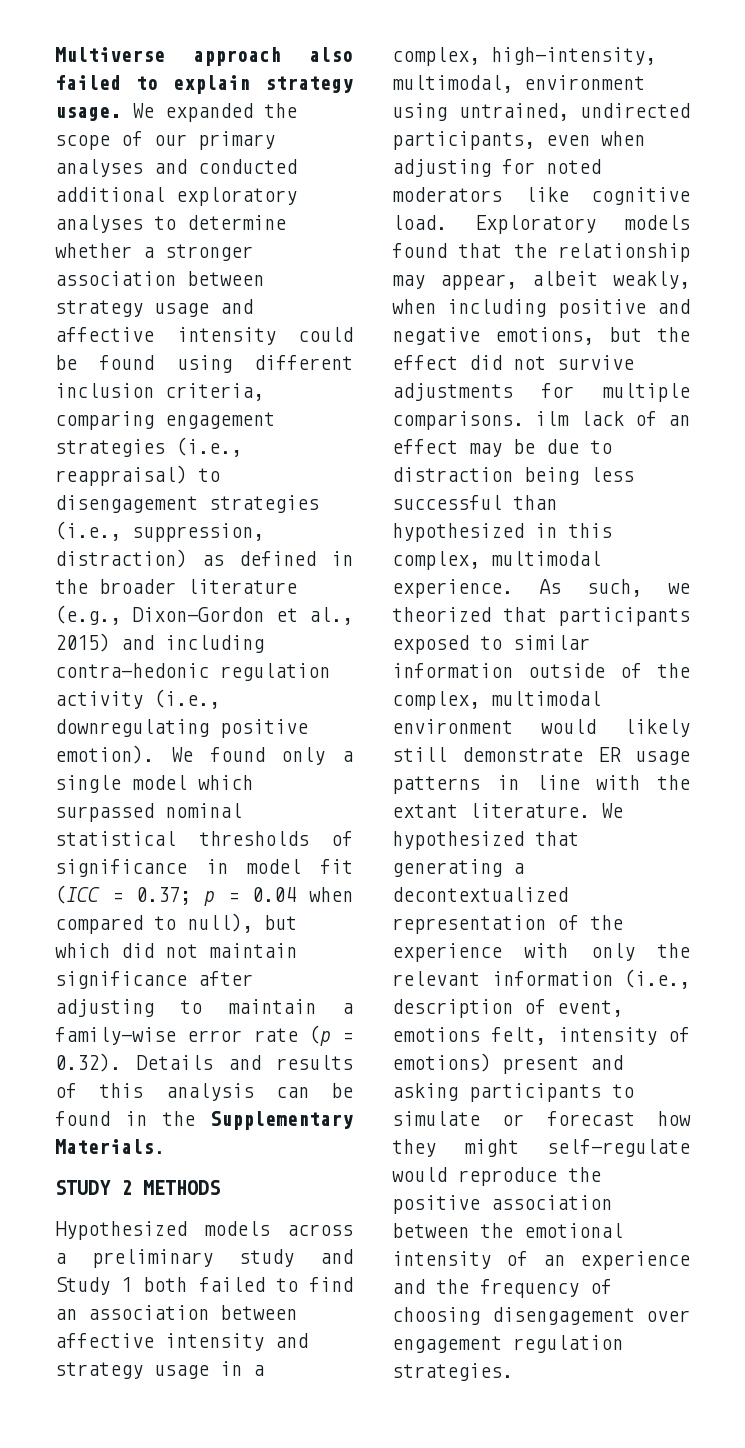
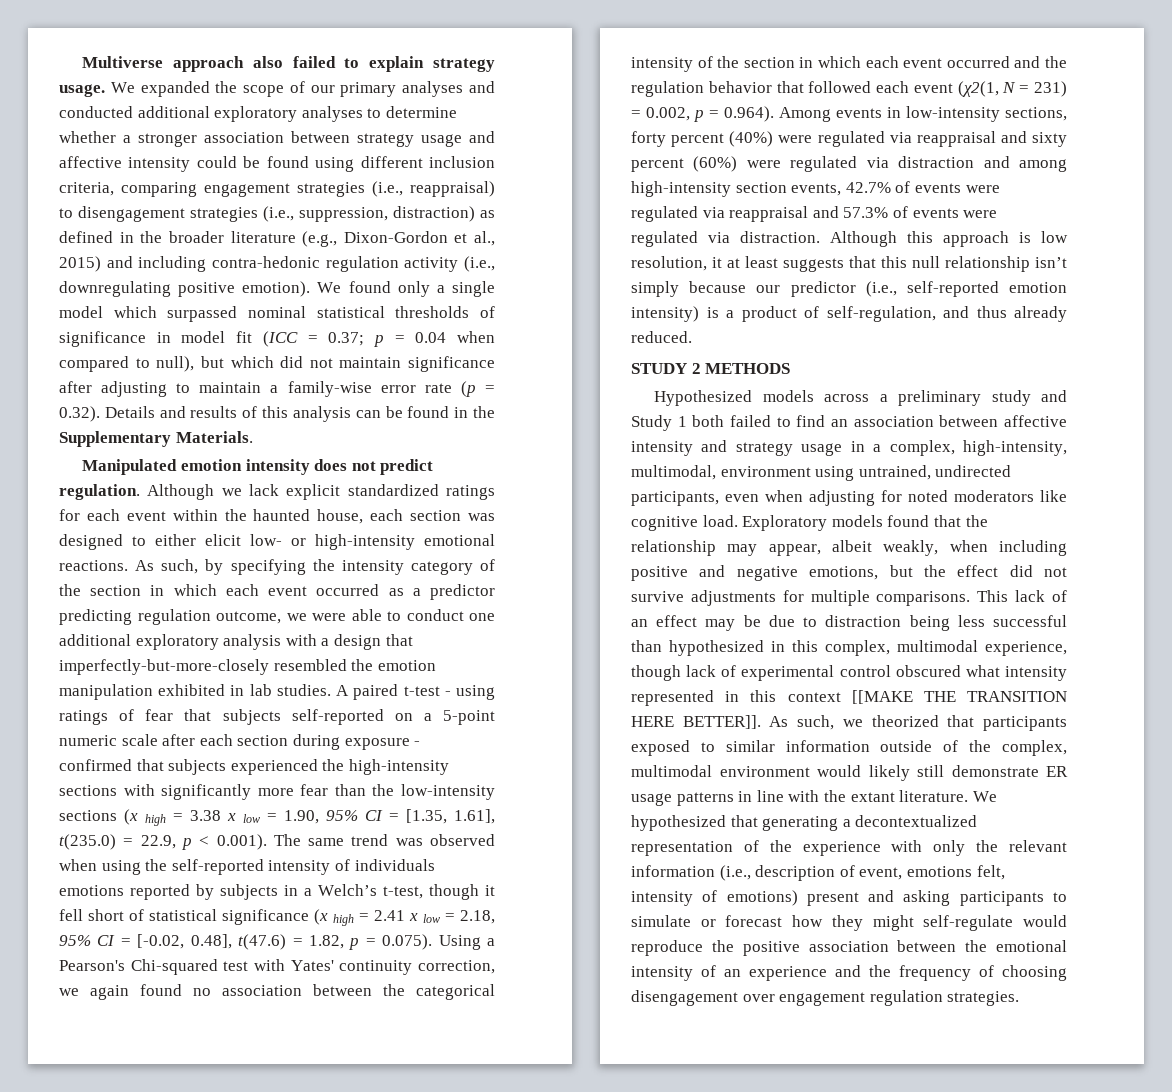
+ Manipulated emotion intensity does not predict regulation. Although we lack explicit standardized ratings for each event within the haunted house, each section was designed to either elicit low- or high-intensity emotional reactions. As such, by specifying the intensity category of the section in which each event occurred as a predictor predicting regulation outcome, we were able to conduct one additional exploratory analysis with a design that imperfectly-but-more-closely resembled the emotion manipulation exhibited in lab studies. A paired t-test - using ratings of fear that subjects self-reported on a 5-point numeric scale after each section during exposure - confirmed that subjects experienced the high-intensity sections with significantly more fear than the low-intensity sections (x high = 3.38 x low = 1.90, 95% CI = [1.35, 1.61], t(235.0) = 22.9, p < 0.001). The same trend was observed when using the self-reported intensity of individuals emotions reported by subjects in a Welch’s t-test, though it fell short of statistical significance (x high = 2.41 x low = 2.18, 95% CI = [-0.02, 0.48], t(47.6) = 1.82, p = 0.075). Using a Pearson's Chi-squared test with Yates' continuity correction, we again found no association between the categorical intensity of the section in which each event occurred and the regulation behavior that followed each event (χ2(1, N = 231) = 0.002, p = 0.964). Among events in low-intensity sections, forty percent (40%) were regulated via reappraisal and sixty percent (60%) were regulated via distraction and among high-intensity section events, 42.7% of events were regulated via reappraisal and 57.3% of events were regulated via distraction. Although this approach is low resolution, it at least suggests that this null relationship isn’t simply because our predictor (i.e., self-reported emotion intensity) is a product of self-regulation, and thus already reduced.
- Exploratory models found that the relationship may appear, albeit weakly, when including positive and negative emotions, but the effect did not survive adjustments for multiple comparisons. ilm lack of an effect may be due to distraction being less successful than hypothesized in this complex, multimodal experience.
+ Exploratory models found that the relationship may appear, albeit weakly, when including positive and negative emotions, but the effect did not survive adjustments for multiple comparisons. This lack of an effect may be due to distraction being less successful than hypothesized in this complex, multimodal experience, though lack of experimental control obscured what intensity represented in this context [[MAKE THE TRANSITION HERE BETTER]].

